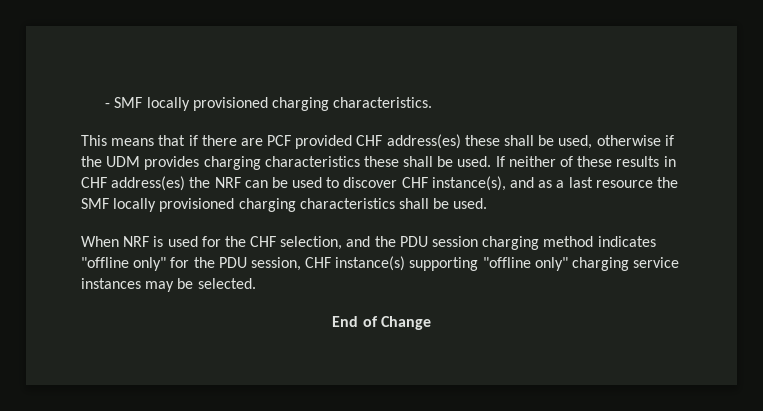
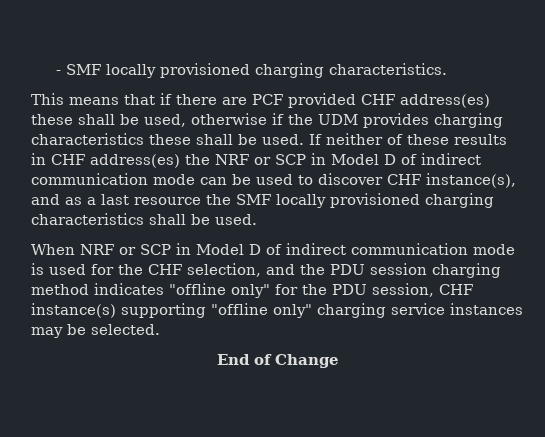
- If neither of these results in CHF address(es) the NRF can be used to discover CHF instance(s), and as a last resource the SMF locally provisioned charging characteristics shall be used.
+ If neither of these results in CHF address(es) the NRF or SCP in Model D of indirect communication mode can be used to discover CHF instance(s), and as a last resource the SMF locally provisioned charging characteristics shall be used.
- When NRF is used for the CHF selection, and the PDU session charging method indicates "offline only" for the PDU session, CHF instance(s) supporting "offline only" charging service instances may be selected.
+ When NRF or SCP in Model D of indirect communication mode is used for the CHF selection, and the PDU session charging method indicates "offline only" for the PDU session, CHF instance(s) supporting "offline only" charging service instances may be selected.

